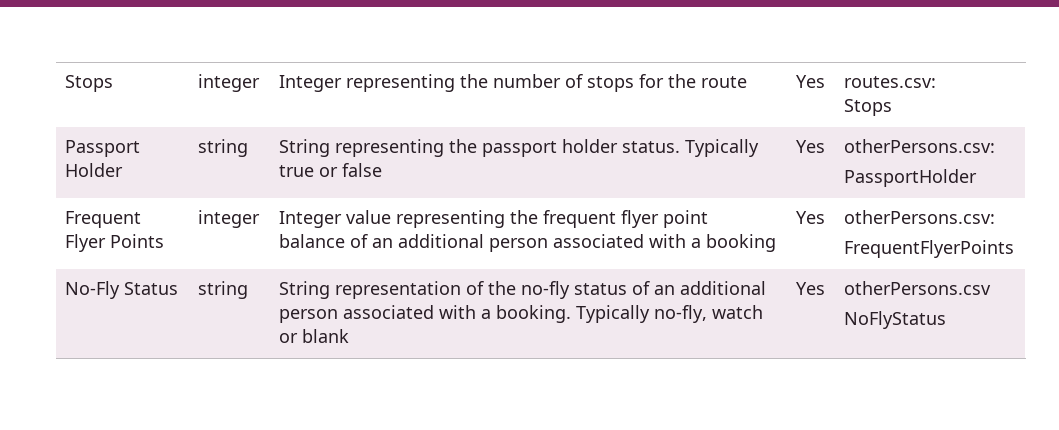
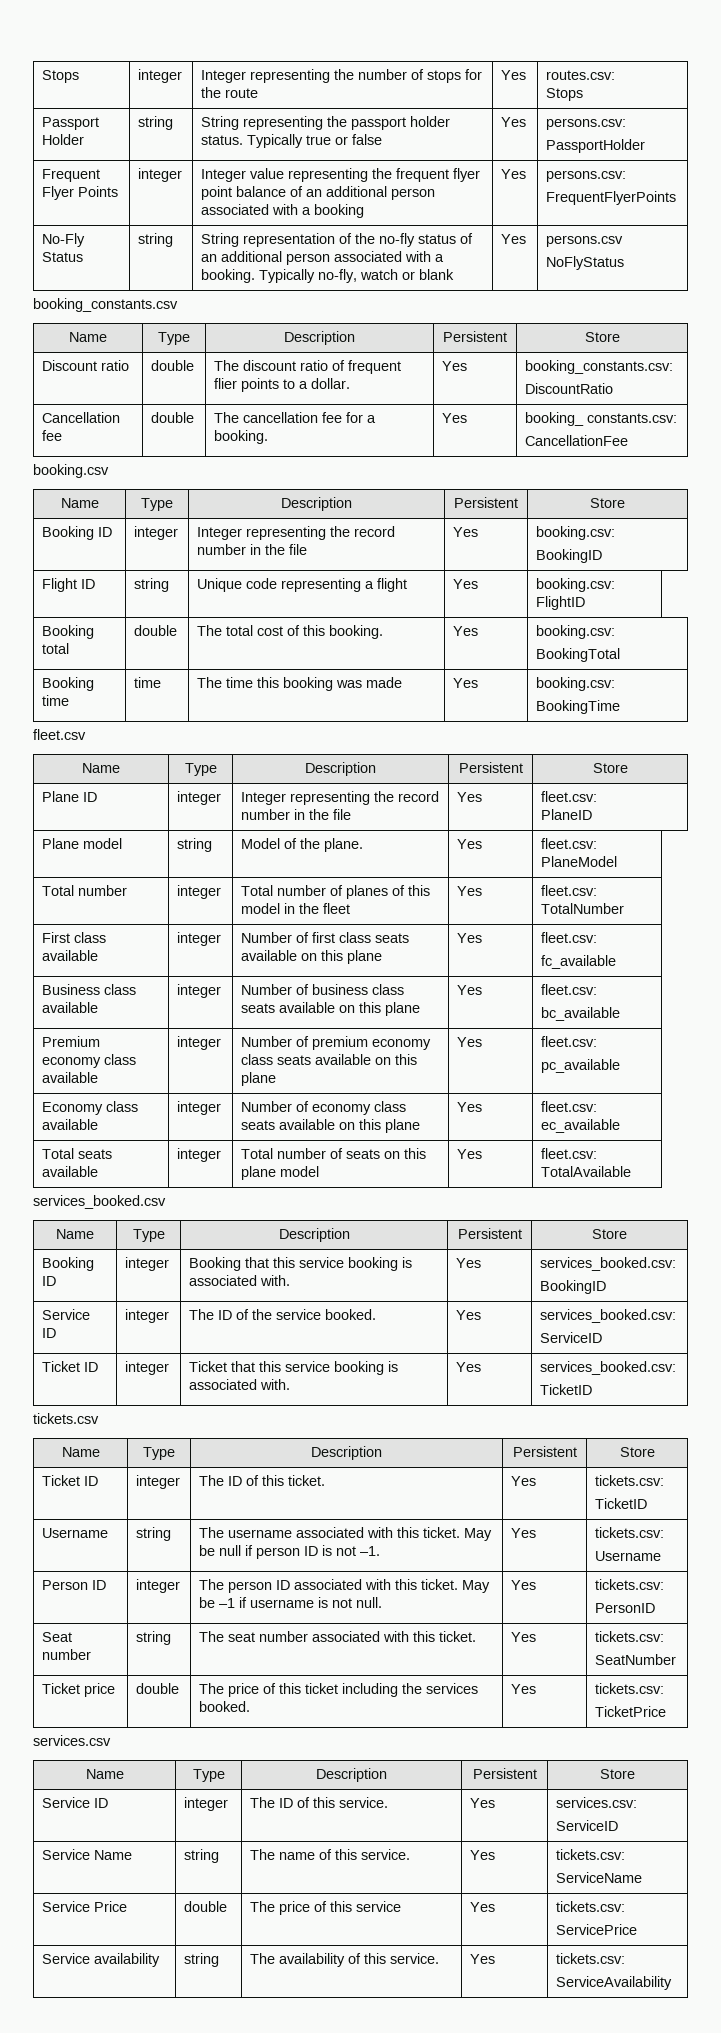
- Passport Holder | string | String representing the passport holder status. Typically true or false | Yes | otherPersons.csv:
+ Passport Holder | string | String representing the passport holder status. Typically true or false | Yes | persons.csv:
- Frequent Flyer Points | integer | Integer value representing the frequent flyer point balance of an additional person associated with a booking | Yes | otherPersons.csv:
+ Frequent Flyer Points | integer | Integer value representing the frequent flyer point balance of an additional person associated with a booking | Yes | persons.csv:
- No-Fly Status | string | String representation of the no-fly status of an additional person associated with a booking. Typically no-fly, watch or blank | Yes | otherPersons.csv
+ No-Fly Status | string | String representation of the no-fly status of an additional person associated with a booking. Typically no-fly, watch or blank | Yes | persons.csv
+ booking_constants.csv
+ Name | Type | Description | Persistent | Store
+ Discount ratio | double | The discount ratio of frequent flier points to a dollar. | Yes | booking_constants.csv:
+ DiscountRatio
+ Cancellation fee | double | The cancellation fee for a booking. | Yes | booking_ constants.csv:
+ CancellationFee
+ booking.csv
+ Name | Type | Description | Persistent | Store
+ Booking ID | integer | Integer representing the record number in the file | Yes | booking.csv:
+ BookingID
+ Flight ID | string | Unique code representing a flight | Yes | booking.csv: FlightID
+ Booking total | double | The total cost of this booking. | Yes | booking.csv:
+ BookingTotal
+ Booking time | time | The time this booking was made | Yes | booking.csv:
+ BookingTime
+ fleet.csv
+ Name | Type | Description | Persistent | Store
+ Plane ID | integer | Integer representing the record number in the file | Yes | fleet.csv:
+ PlaneID
+ Plane model | string | Model of the plane. | Yes | fleet.csv: PlaneModel
+ Total number | integer | Total number of planes of this model in the fleet | Yes | fleet.csv: TotalNumber
+ First class available | integer | Number of first class seats available on this plane | Yes | fleet.csv:
+ fc_available
+ Business class available | integer | Number of business class seats available on this plane | Yes | fleet.csv:
+ bc_available
+ Premium economy class available | integer | Number of premium economy class seats available on this plane | Yes | fleet.csv:
+ pc_available
+ Economy class available | integer | Number of economy class seats available on this plane | Yes | fleet.csv: ec_available
+ Total seats available | integer | Total number of seats on this plane model | Yes | fleet.csv: TotalAvailable
+ services_booked.csv
+ Name | Type | Description | Persistent | Store
+ Booking ID | integer | Booking that this service booking is associated with. | Yes | services_booked.csv:
+ BookingID
+ Service ID | integer | The ID of the service booked. | Yes | services_booked.csv:
+ ServiceID
+ Ticket ID | integer | Ticket that this service booking is associated with. | Yes | services_booked.csv:
+ TicketID
+ tickets.csv
+ Name | Type | Description | Persistent | Store
+ Ticket ID | integer | The ID of this ticket. | Yes | tickets.csv:
+ TicketID
+ Username | string | The username associated with this ticket. May be null if person ID is not –1. | Yes | tickets.csv:
+ Username
+ Person ID | integer | The person ID associated with this ticket. May be –1 if username is not null. | Yes | tickets.csv:
+ PersonID
+ Seat number | string | The seat number associated with this ticket. | Yes | tickets.csv:
+ SeatNumber
+ Ticket price | double | The price of this ticket including the services booked. | Yes | tickets.csv:
+ TicketPrice
+ services.csv
+ Name | Type | Description | Persistent | Store
+ Service ID | integer | The ID of this service. | Yes | services.csv:
+ ServiceID
+ Service Name | string | The name of this service. | Yes | tickets.csv:
+ ServiceName
+ Service Price | double | The price of this service | Yes | tickets.csv:
+ ServicePrice
+ Service availability | string | The availability of this service. | Yes | tickets.csv:
+ ServiceAvailability

